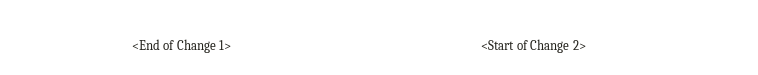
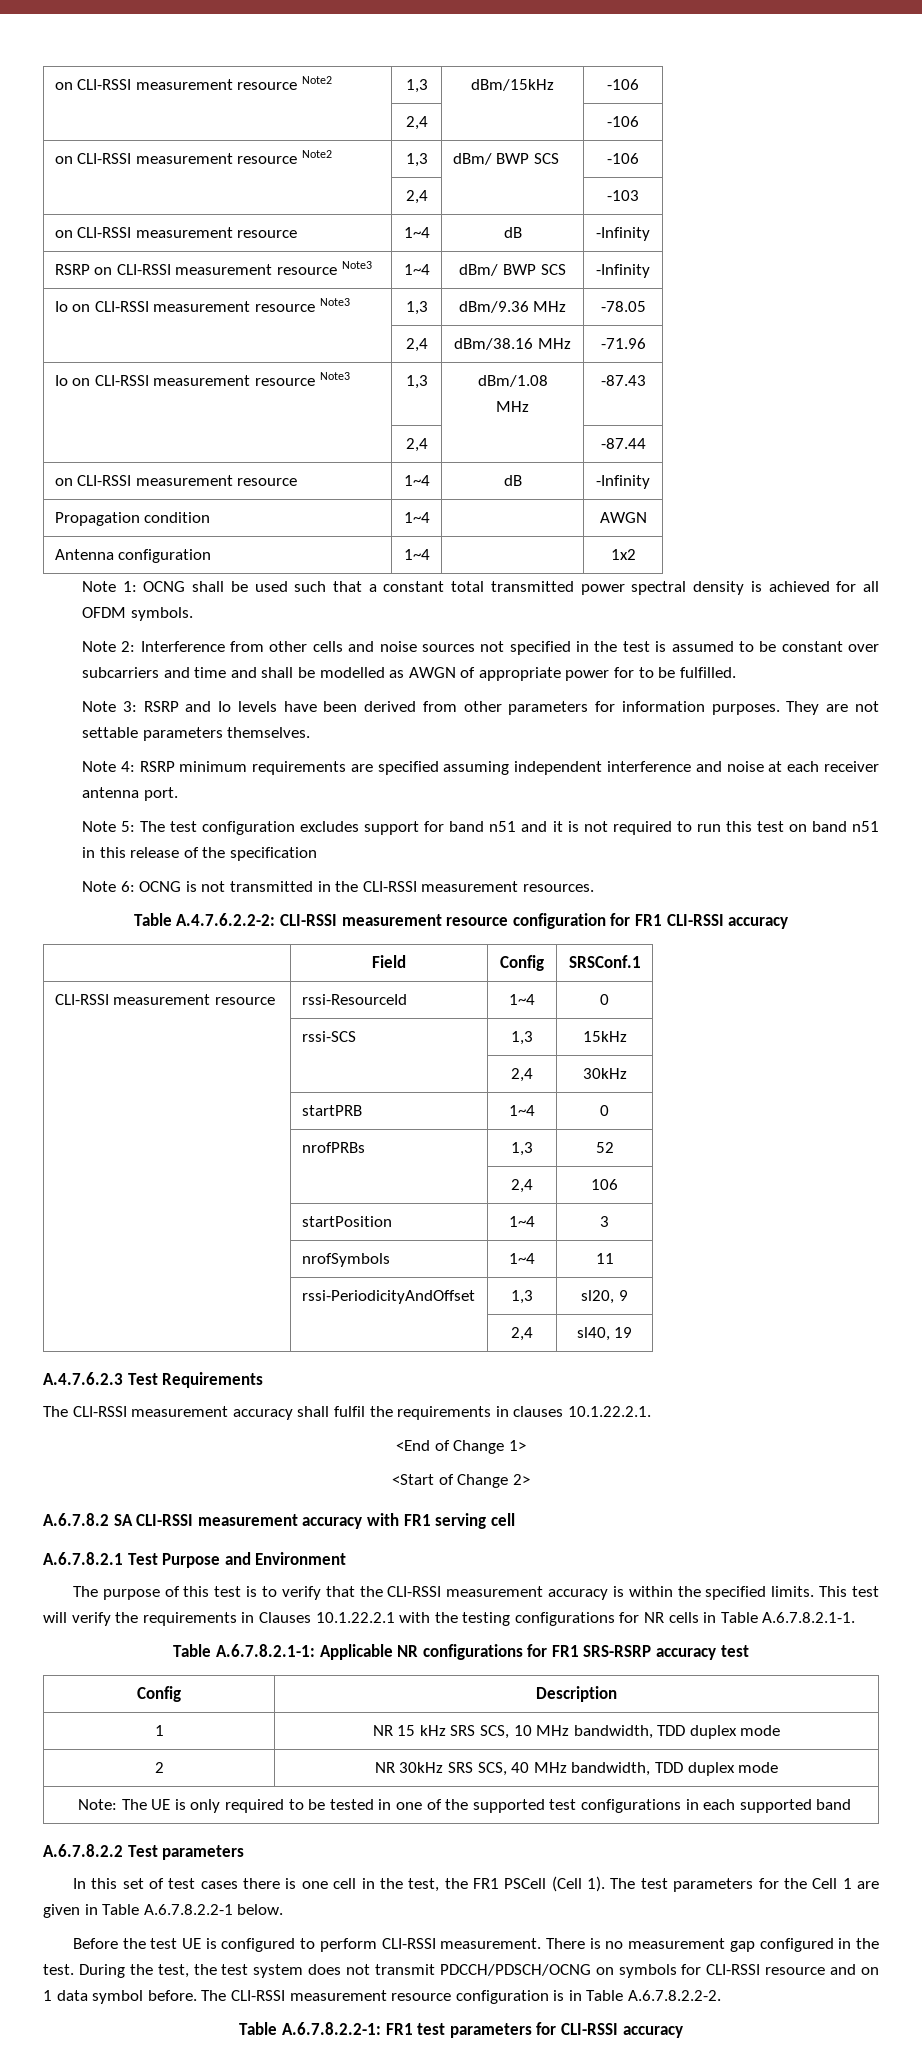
+ on CLI-RSSI measurement resource Note2 | 1,3 | dBm/15kHz | -106
+ | 2,4 | | -106
+ on CLI-RSSI measurement resource Note2 | 1,3 | dBm/ BWP SCS | -106
+ | 2,4 | | -103
+ on CLI-RSSI measurement resource | 1~4 | dB | -Infinity
+ RSRP on CLI-RSSI measurement resource Note3 | 1~4 | dBm/ BWP SCS | -Infinity
+ Io on CLI-RSSI measurement resource Note3 | 1,3 | dBm/9.36 MHz | -78.05
+ | 2,4 | dBm/38.16 MHz | -71.96
+ Io on CLI-RSSI measurement resource Note3 | 1,3 | dBm/1.08
+ MHz | -87.43
+ | 2,4 | | -87.44
+ on CLI-RSSI measurement resource | 1~4 | dB | -Infinity
+ Propagation condition | 1~4 | | AWGN
+ Antenna configuration | 1~4 | | 1x2
+ Note 1: OCNG shall be used such that a constant total transmitted power spectral density is achieved for all OFDM symbols.
+ Note 2: Interference from other cells and noise sources not specified in the test is assumed to be constant over subcarriers and time and shall be modelled as AWGN of appropriate power for to be fulfilled.
+ Note 3: RSRP and Io levels have been derived from other parameters for information purposes. They are not settable parameters themselves.
+ Note 4: RSRP minimum requirements are specified assuming independent interference and noise at each receiver antenna port.
+ Note 5: The test configuration excludes support for band n51 and it is not required to run this test on band n51 in this release of the specification
+ Note 6: OCNG is not transmitted in the CLI-RSSI measurement resources.
+ Table A.4.7.6.2.2-2: CLI-RSSI measurement resource configuration for FR1 CLI-RSSI accuracy
+ | Field | Config | SRSConf.1
+ CLI-RSSI measurement resource | rssi-ResourceId | 1~4 | 0
+ | rssi-SCS | 1,3 | 15kHz
+ | | 2,4 | 30kHz
+ | startPRB | 1~4 | 0
+ | nrofPRBs | 1,3 | 52
+ | | 2,4 | 106
+ | startPosition | 1~4 | 3
+ | nrofSymbols | 1~4 | 11
+ | rssi-PeriodicityAndOffset | 1,3 | sl20, 9
+ | | 2,4 | sl40, 19
+ A.4.7.6.2.3 Test Requirements
+ The CLI-RSSI measurement accuracy shall fulfil the requirements in clauses 10.1.22.2.1.
+ A.6.7.8.2 SA CLI-RSSI measurement accuracy with FR1 serving cell
+ A.6.7.8.2.1 Test Purpose and Environment
+ The purpose of this test is to verify that the CLI-RSSI measurement accuracy is within the specified limits. This test will verify the requirements in Clauses 10.1.22.2.1 with the testing configurations for NR cells in Table A.6.7.8.2.1-1.
+ Table A.6.7.8.2.1-1: Applicable NR configurations for FR1 SRS-RSRP accuracy test
+ Config | Description
+ 1 | NR 15 kHz SRS SCS, 10 MHz bandwidth, TDD duplex mode
+ 2 | NR 30kHz SRS SCS, 40 MHz bandwidth, TDD duplex mode
+ Note: The UE is only required to be tested in one of the supported test configurations in each supported band
+ A.6.7.8.2.2 Test parameters
+ In this set of test cases there is one cell in the test, the FR1 PSCell (Cell 1). The test parameters for the Cell 1 are given in Table A.6.7.8.2.2-1 below.
+ Before the test UE is configured to perform CLI-RSSI measurement. There is no measurement gap configured in the test. During the test, the test system does not transmit PDCCH/PDSCH/OCNG on symbols for CLI-RSSI resource and on 1 data symbol before. The CLI-RSSI measurement resource configuration is in Table A.6.7.8.2.2-2.
+ Table A.6.7.8.2.2-1: FR1 test parameters for CLI-RSSI accuracy

